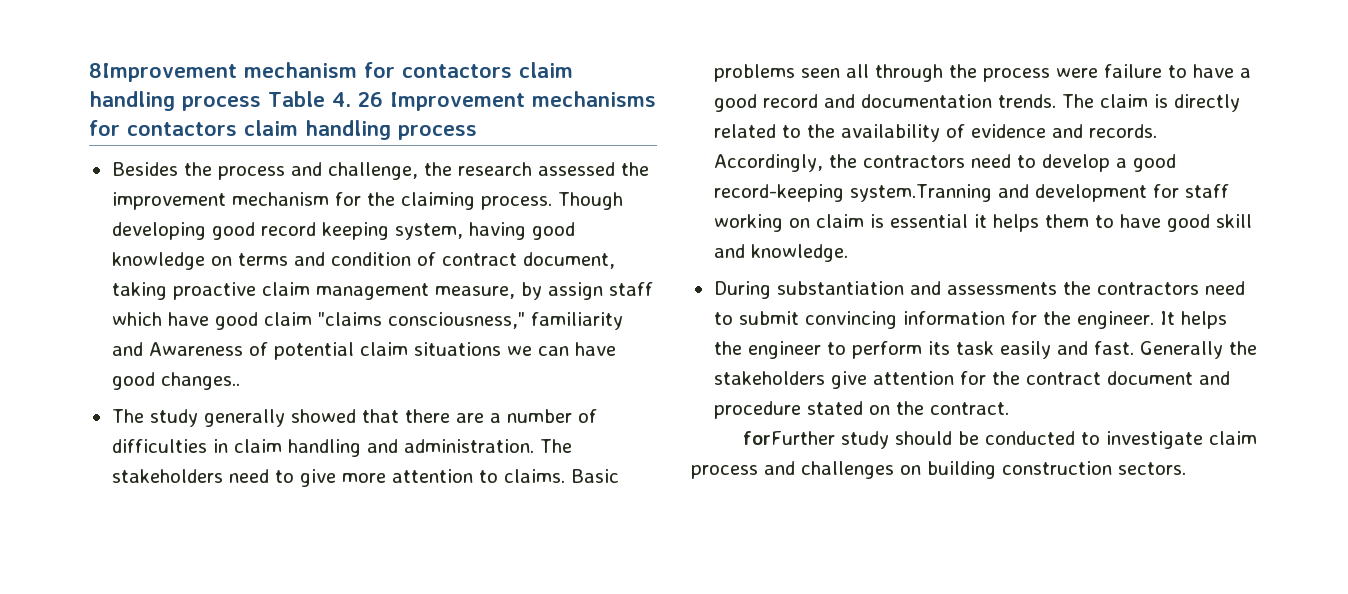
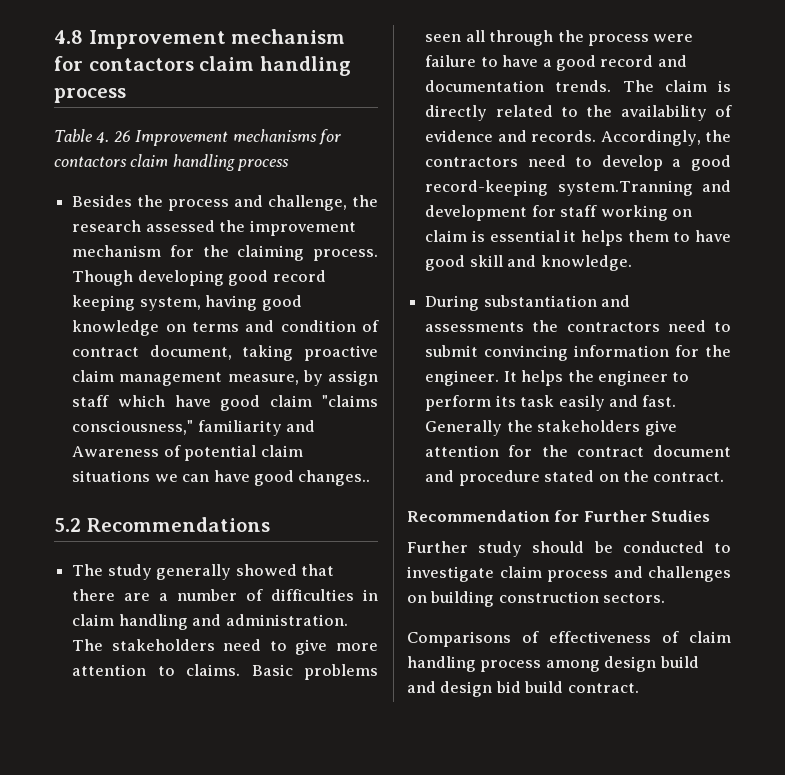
- 8Improvement mechanism for contactors claim handling process Table 4. 26 Improvement mechanisms for contactors claim handling process
+ 4.8 Improvement mechanism for contactors claim handling process
+ Table 4. 26 Improvement mechanisms for contactors claim handling process
+ 5.2 Recommendations
- forFurther study should be conducted to investigate claim process and challenges on building construction sectors.
+ Recommendation for Further Studies
+ Further study should be conducted to investigate claim process and challenges on building construction sectors.
+ Comparisons of effectiveness of claim handling process among design build and design bid build contract.

